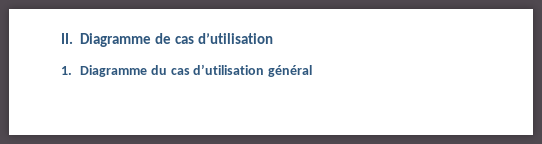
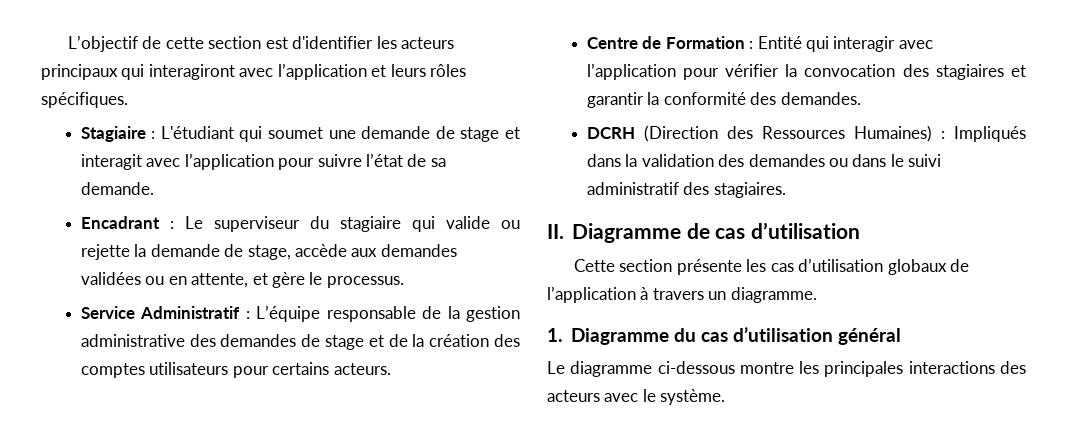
+ L’objectif de cette section est d'identifier les acteurs principaux qui interagiront avec l’application et leurs rôles spécifiques.
+ Stagiaire : L'étudiant qui soumet une demande de stage et interagit avec l’application pour suivre l’état de sa demande.
+ Encadrant : Le superviseur du stagiaire qui valide ou rejette la demande de stage, accède aux demandes validées ou en attente, et gère le processus.
+ Service Administratif : L’équipe responsable de la gestion administrative des demandes de stage et de la création des comptes utilisateurs pour certains acteurs.
+ Centre de Formation : Entité qui interagir avec l’application pour vérifier la convocation des stagiaires et garantir la conformité des demandes.
+ DCRH (Direction des Ressources Humaines) : Impliqués dans la validation des demandes ou dans le suivi administratif des stagiaires.
+ Cette section présente les cas d’utilisation globaux de l’application à travers un diagramme.
+ Le diagramme ci-dessous montre les principales interactions des acteurs avec le système.

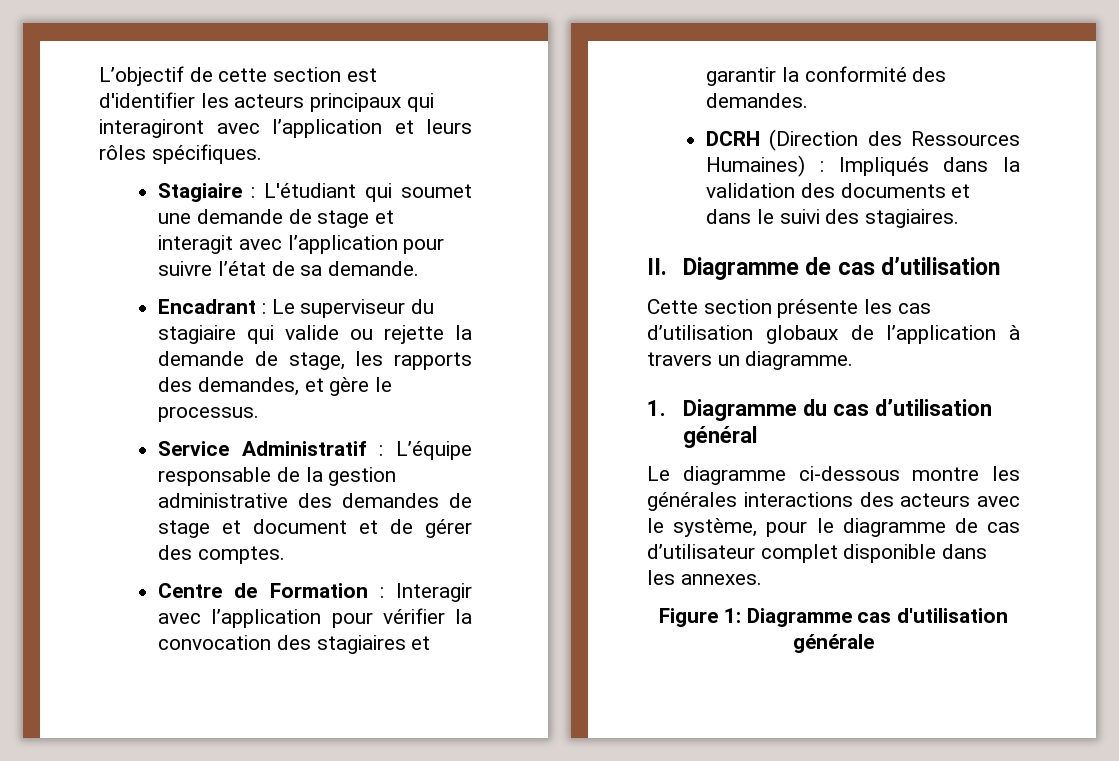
- Encadrant : Le superviseur du stagiaire qui valide ou rejette la demande de stage, accède aux demandes validées ou en attente, et gère le processus.
+ Encadrant : Le superviseur du stagiaire qui valide ou rejette la demande de stage, les rapports des demandes, et gère le processus.
- Service Administratif : L’équipe responsable de la gestion administrative des demandes de stage et de la création des comptes utilisateurs pour certains acteurs.
+ Service Administratif : L’équipe responsable de la gestion administrative des demandes de stage et document et de gérer des comptes.
- Centre de Formation : Entité qui interagir avec l’application pour vérifier la convocation des stagiaires et garantir la conformité des demandes.
+ Centre de Formation : Interagir avec l’application pour vérifier la convocation des stagiaires et garantir la conformité des demandes.
- DCRH (Direction des Ressources Humaines) : Impliqués dans la validation des demandes ou dans le suivi administratif des stagiaires.
+ DCRH (Direction des Ressources Humaines) : Impliqués dans la validation des documents et dans le suivi des stagiaires.
- Le diagramme ci-dessous montre les principales interactions des acteurs avec le système.
+ Le diagramme ci-dessous montre les générales interactions des acteurs avec le système, pour le diagramme de cas d’utilisateur complet disponible dans les annexes.
+ Figure 1: Diagramme cas d'utilisation générale

